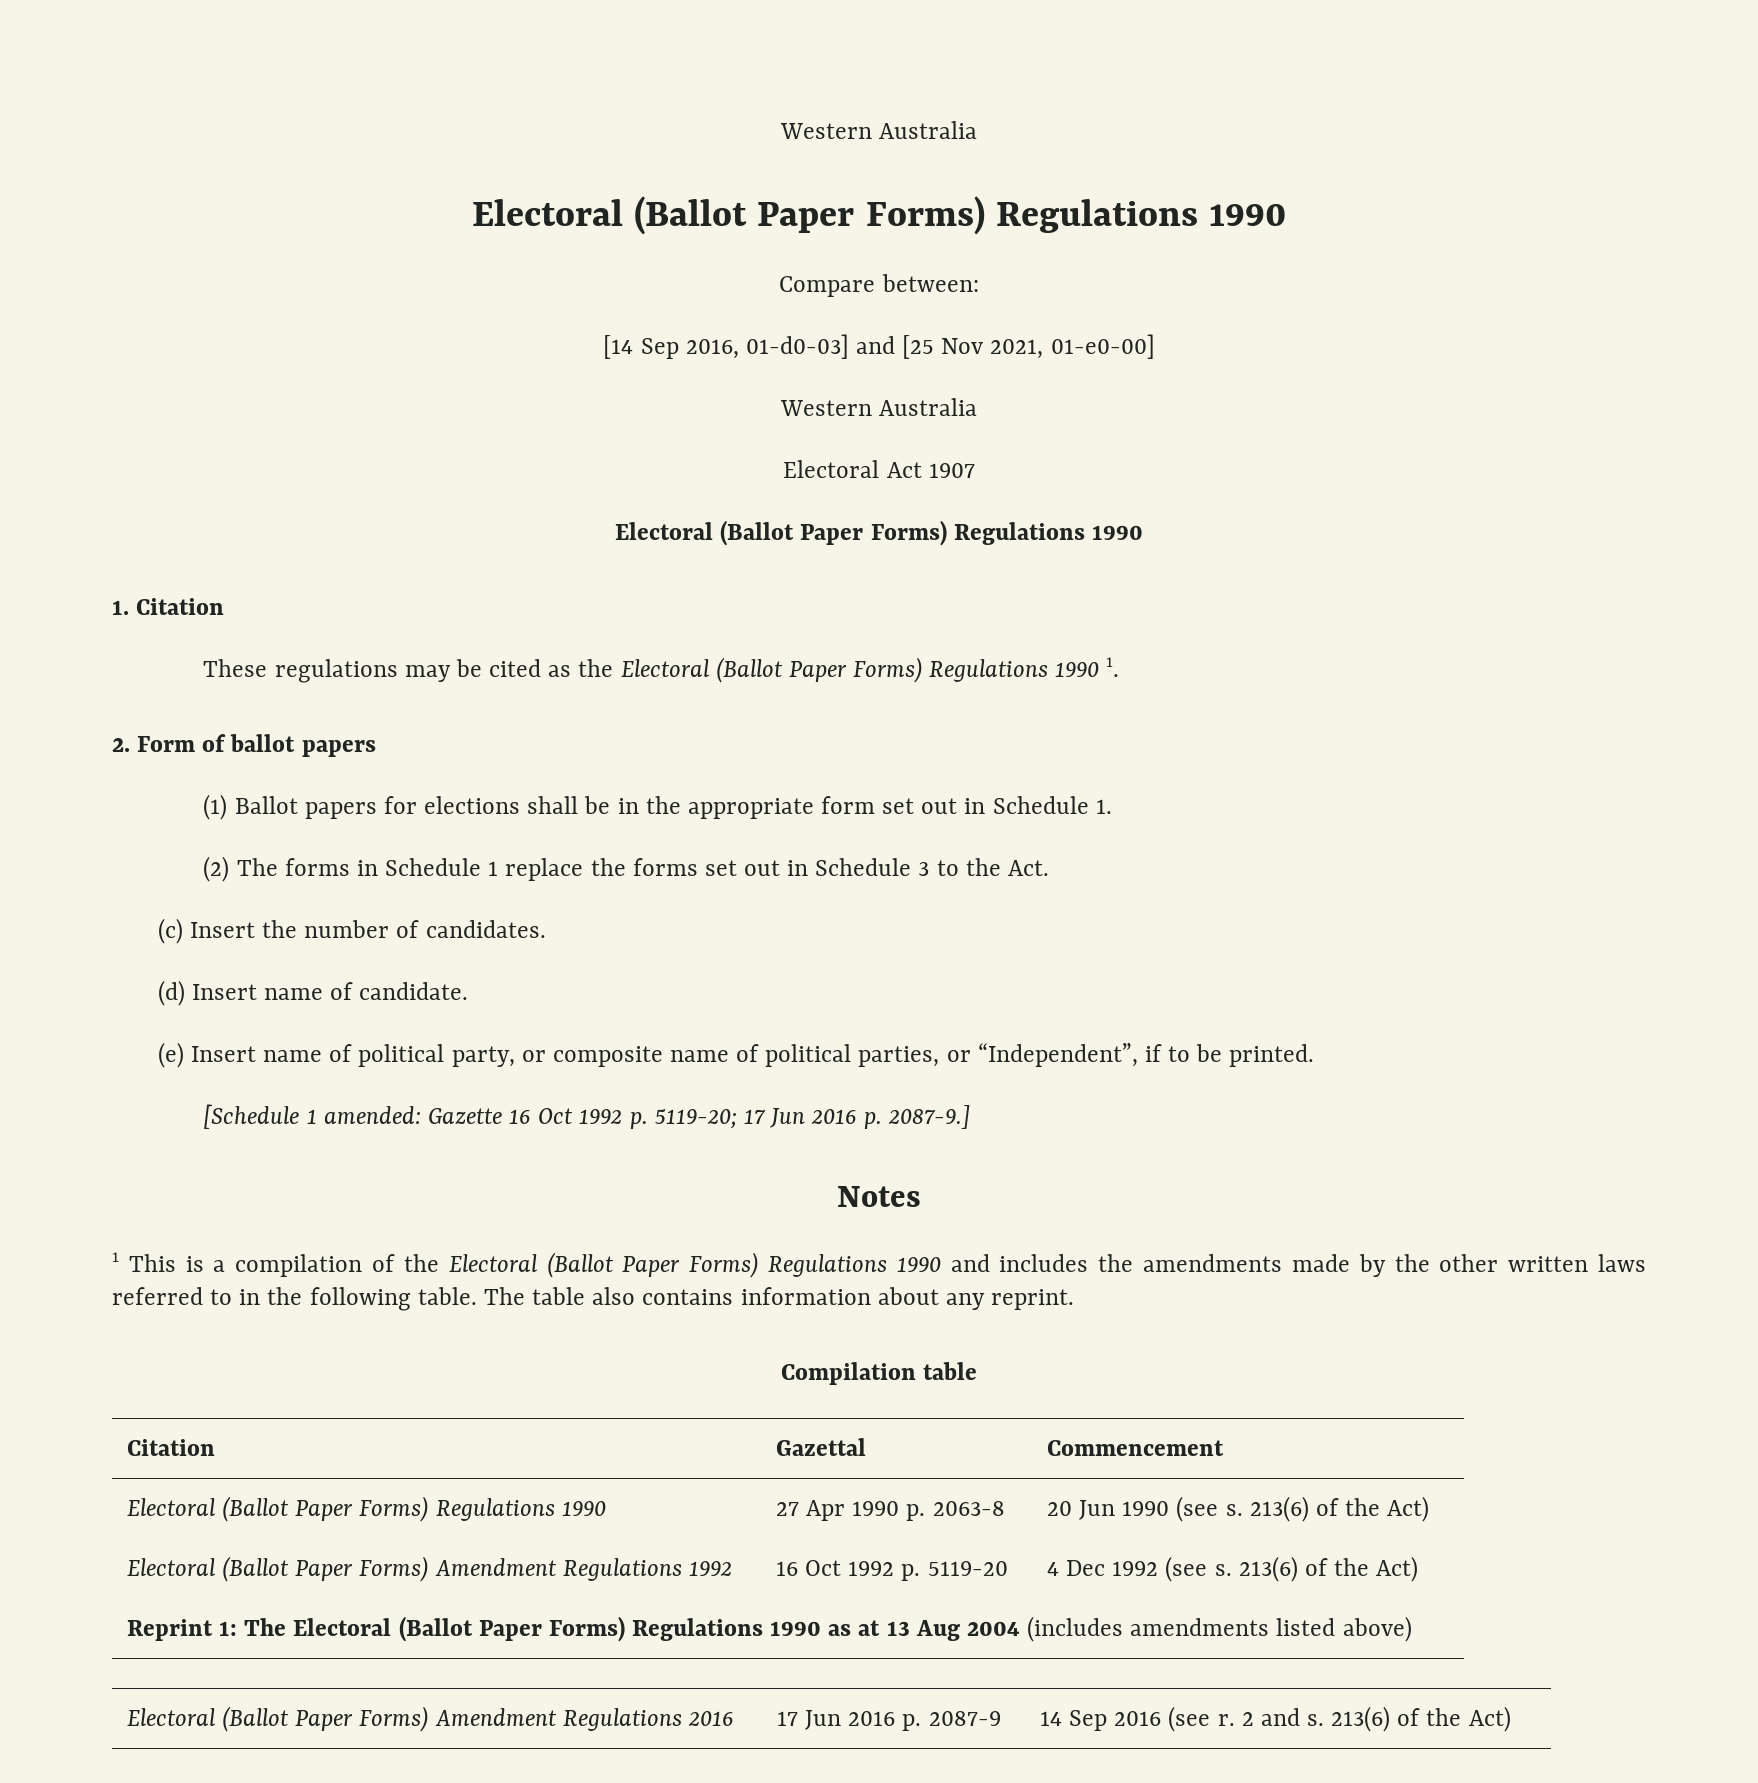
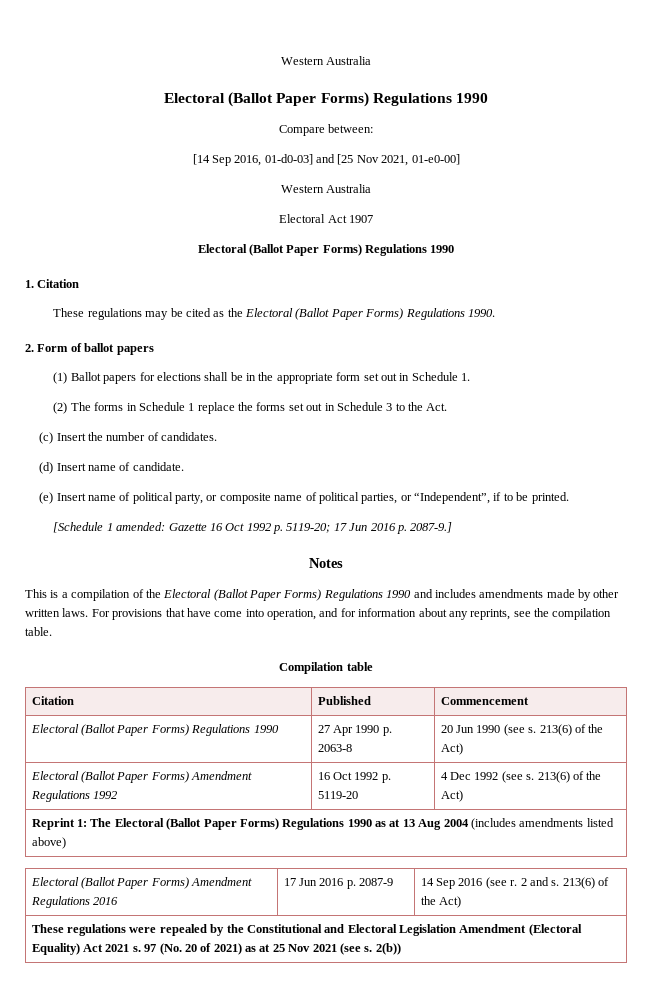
- These regulations may be cited as the Electoral (Ballot Paper Forms) Regulations 1990 1.
+ These regulations may be cited as the Electoral (Ballot Paper Forms) Regulations 1990.
- 1 This is a compilation of the Electoral (Ballot Paper Forms) Regulations 1990 and includes the amendments made by the other written laws referred to in the following table. The table also contains information about any reprint.
+ This is a compilation of the Electoral (Ballot Paper Forms) Regulations 1990 and includes amendments made by other written laws. For provisions that have come into operation, and for information about any reprints, see the compilation table.
- Citation | Gazettal | Commencement
+ Citation | Published | Commencement
+ These regulations were repealed by the Constitutional and Electoral Legislation Amendment (Electoral Equality) Act 2021 s. 97 (No. 20 of 2021) as at 25 Nov 2021 (see s. 2(b))

